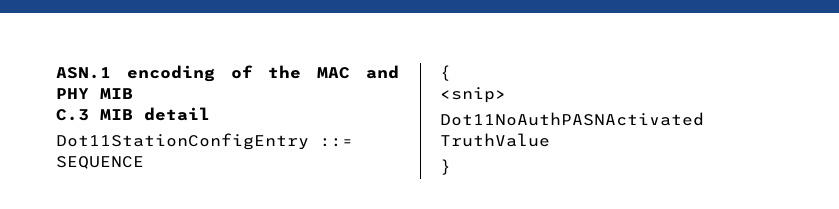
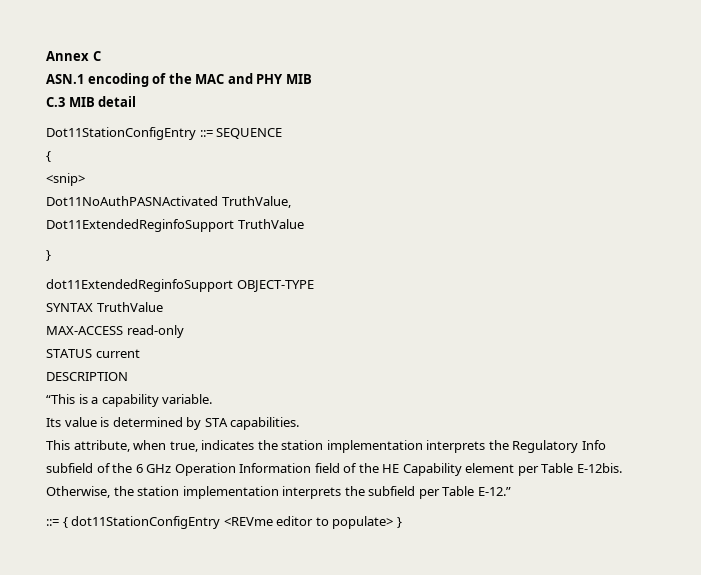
+ Annex C
- Dot11NoAuthPASNActivated TruthValue
+ Dot11NoAuthPASNActivated TruthValue,
+ Dot11ExtendedReginfoSupport TruthValue
+ dot11ExtendedReginfoSupport OBJECT-TYPE
+ SYNTAX TruthValue
+ MAX-ACCESS read-only
+ STATUS current
+ DESCRIPTION
+ “This is a capability variable.
+ Its value is determined by STA capabilities.
+ This attribute, when true, indicates the station implementation interprets the Regulatory Info subfield of the 6 GHz Operation Information field of the HE Capability element per Table E-12bis. Otherwise, the station implementation interprets the subfield per Table E-12.”
+ ::= { dot11StationConfigEntry <REVme editor to populate> }

